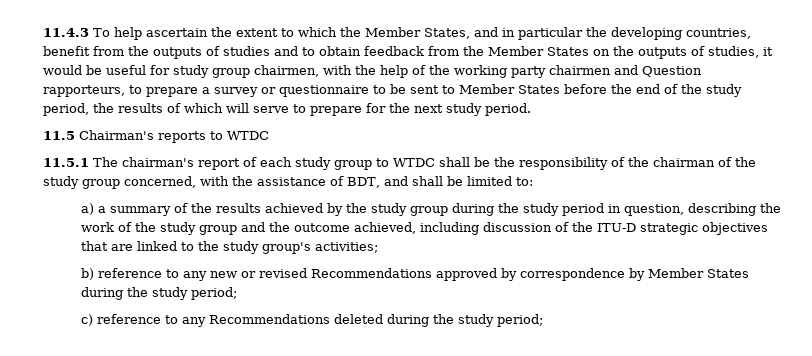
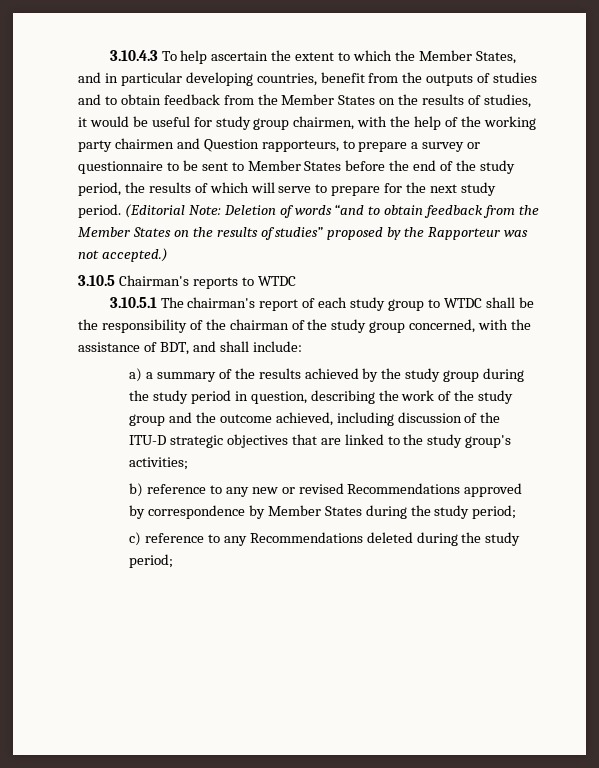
- 11.4.3 To help ascertain the extent to which the Member States, and in particular the developing countries, benefit from the outputs of studies and to obtain feedback from the Member States on the outputs of studies, it would be useful for study group chairmen, with the help of the working party chairmen and Question rapporteurs, to prepare a survey or questionnaire to be sent to Member States before the end of the study period, the results of which will serve to prepare for the next study period.
- 11.5 Chairman's reports to WTDC
+ 3.10.4.3 To help ascertain the extent to which the Member States, and in particular developing countries, benefit from the outputs of studies and to obtain feedback from the Member States on the results of studies, it would be useful for study group chairmen, with the help of the working party chairmen and Question rapporteurs, to prepare a survey or questionnaire to be sent to Member States before the end of the study period, the results of which will serve to prepare for the next study period. (Editorial Note: Deletion of words “and to obtain feedback from the Member States on the results of studies” proposed by the Rapporteur was not accepted.)
+ 3.10.5 Chairman's reports to WTDC
- 11.5.1 The chairman's report of each study group to WTDC shall be the responsibility of the chairman of the study group concerned, with the assistance of BDT, and shall be limited to:
+ 3.10.5.1 The chairman's report of each study group to WTDC shall be the responsibility of the chairman of the study group concerned, with the assistance of BDT, and shall include:

